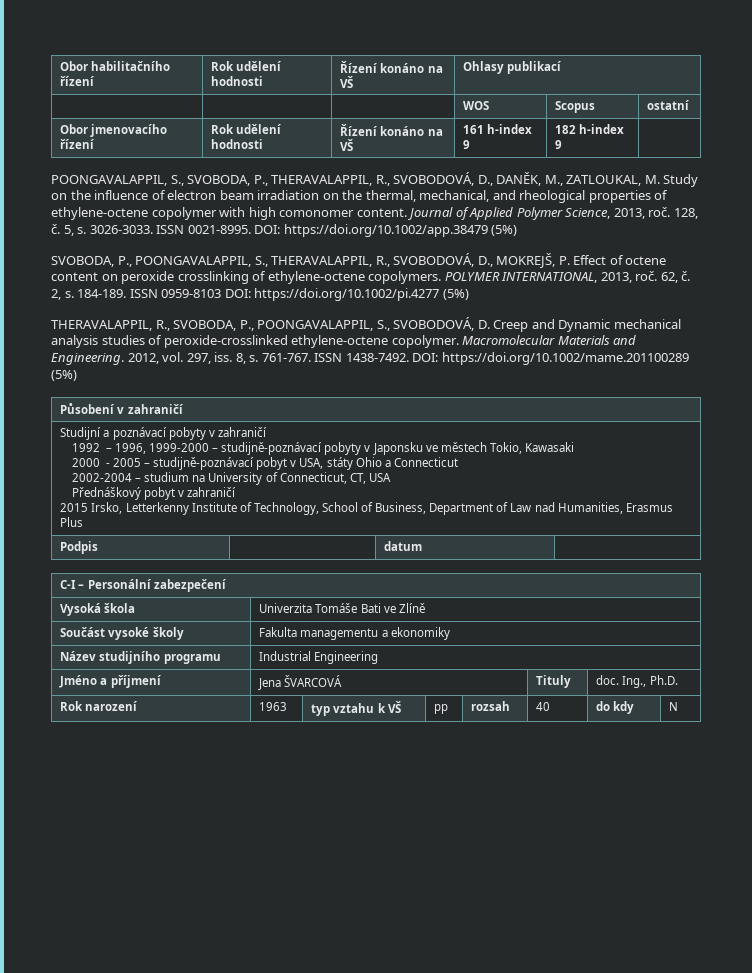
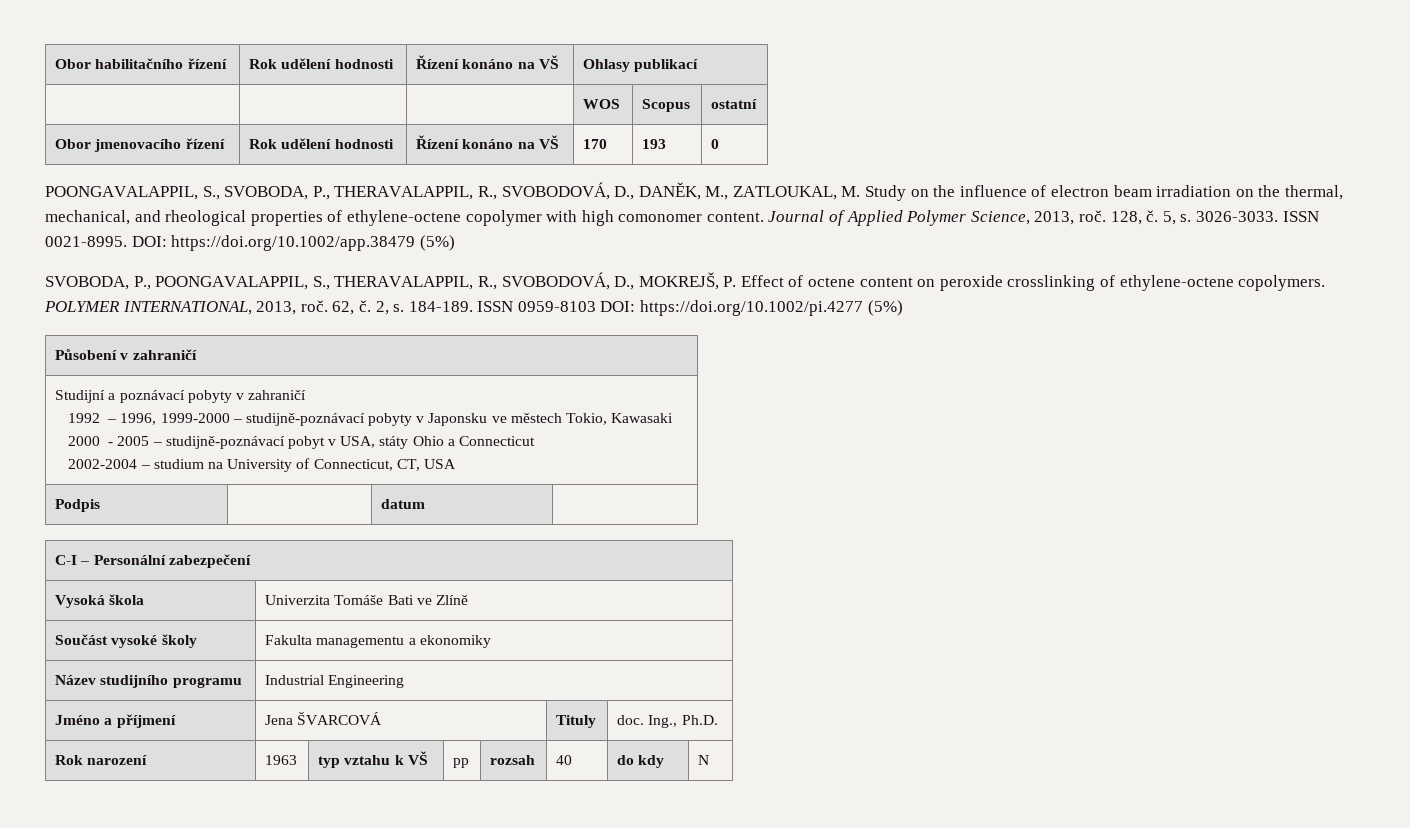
- Obor jmenovacího řízení | Rok udělení hodnosti | Řízení konáno na VŠ | 161 h-index 9 | 182 h-index 9 |
+ Obor jmenovacího řízení | Rok udělení hodnosti | Řízení konáno na VŠ | 170 | 193 | 0
- THERAVALAPPIL, R., SVOBODA, P., POONGAVALAPPIL, S., SVOBODOVÁ, D. Creep and Dynamic mechanical analysis studies of peroxide-crosslinked ethylene-octene copolymer. Macromolecular Materials and Engineering. 2012, vol. 297, iss. 8, s. 761-767. ISSN 1438-7492. DOI: https://doi.org/10.1002/mame.201100289 (5%)
- Přednáškový pobyt v zahraničí
- 2015 Irsko, Letterkenny Institute of Technology, School of Business, Department of Law nad Humanities, Erasmus Plus

